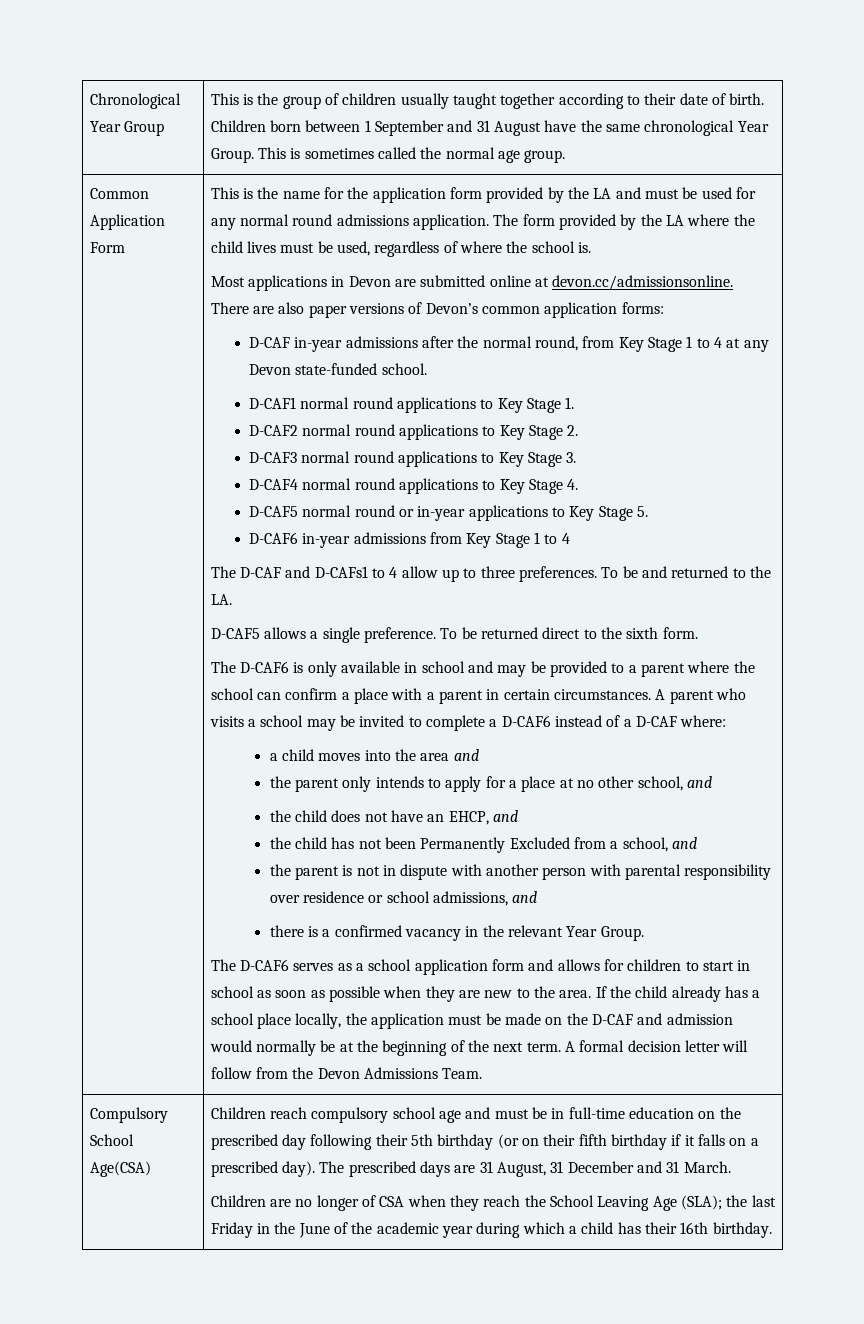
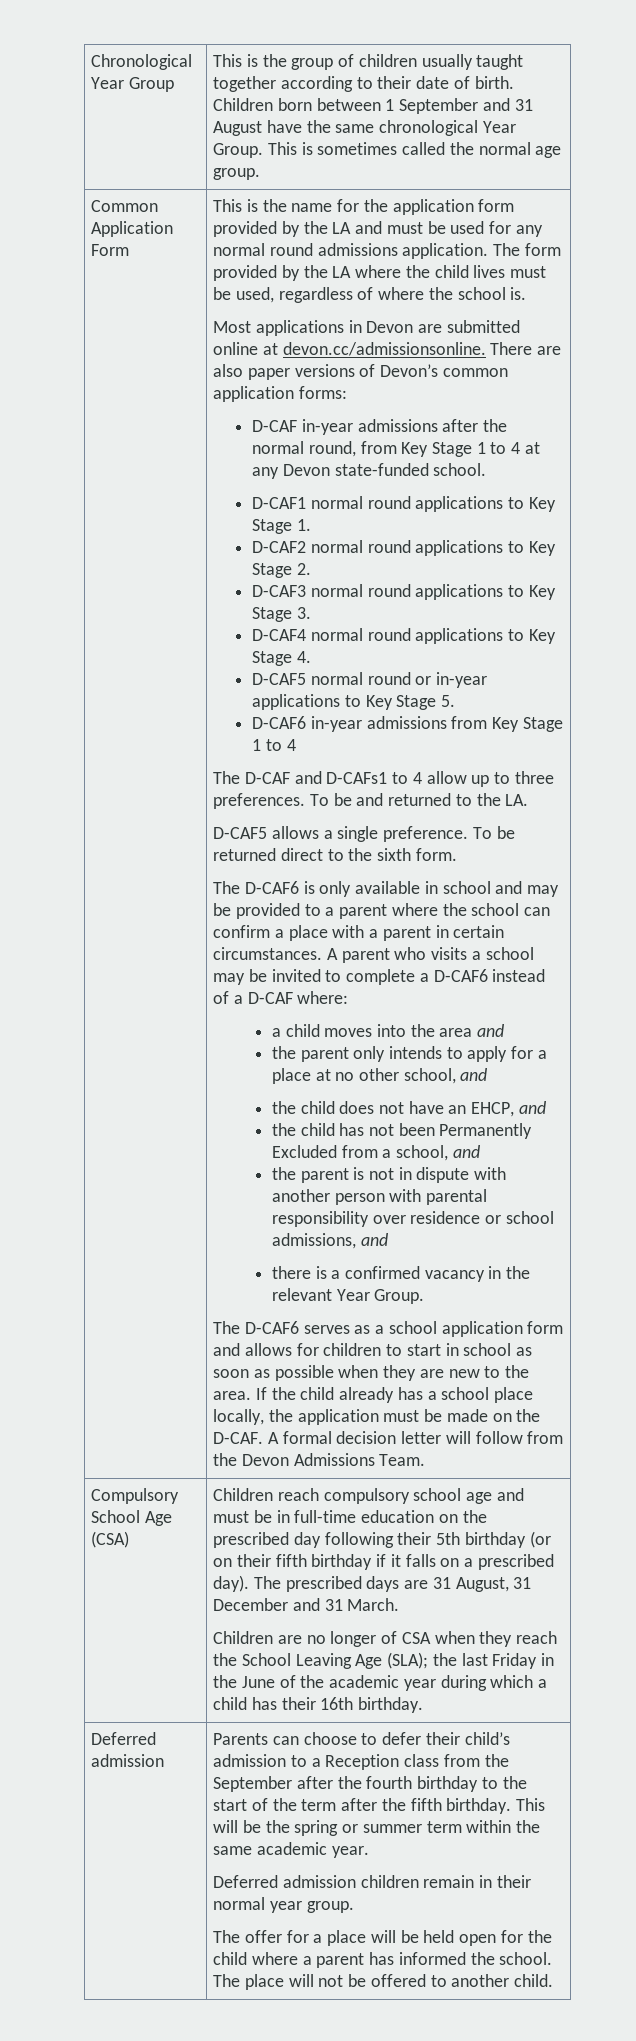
- If the child already has a school place locally, the application must be made on the D-CAF and admission would normally be at the beginning of the next term.
+ If the child already has a school place locally, the application must be made on the D-CAF.
- Compulsory School Age(CSA)
+ Compulsory School Age (CSA)
+ Deferred admission | Parents can choose to defer their child’s admission to a Reception class from the September after the fourth birthday to the start of the term after the fifth birthday. This will be the spring or summer term within the same academic year.
+ Deferred admission children remain in their normal year group.
+ The offer for a place will be held open for the child where a parent has informed the school. The place will not be offered to another child.

